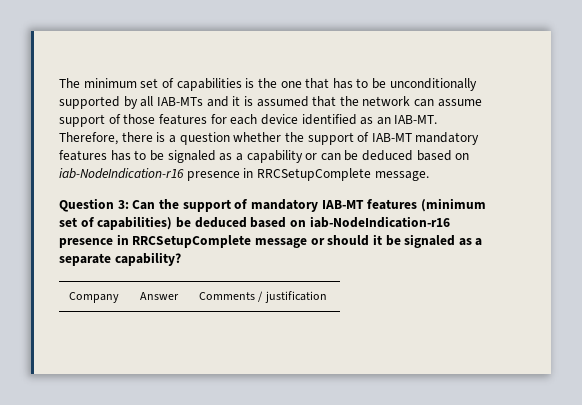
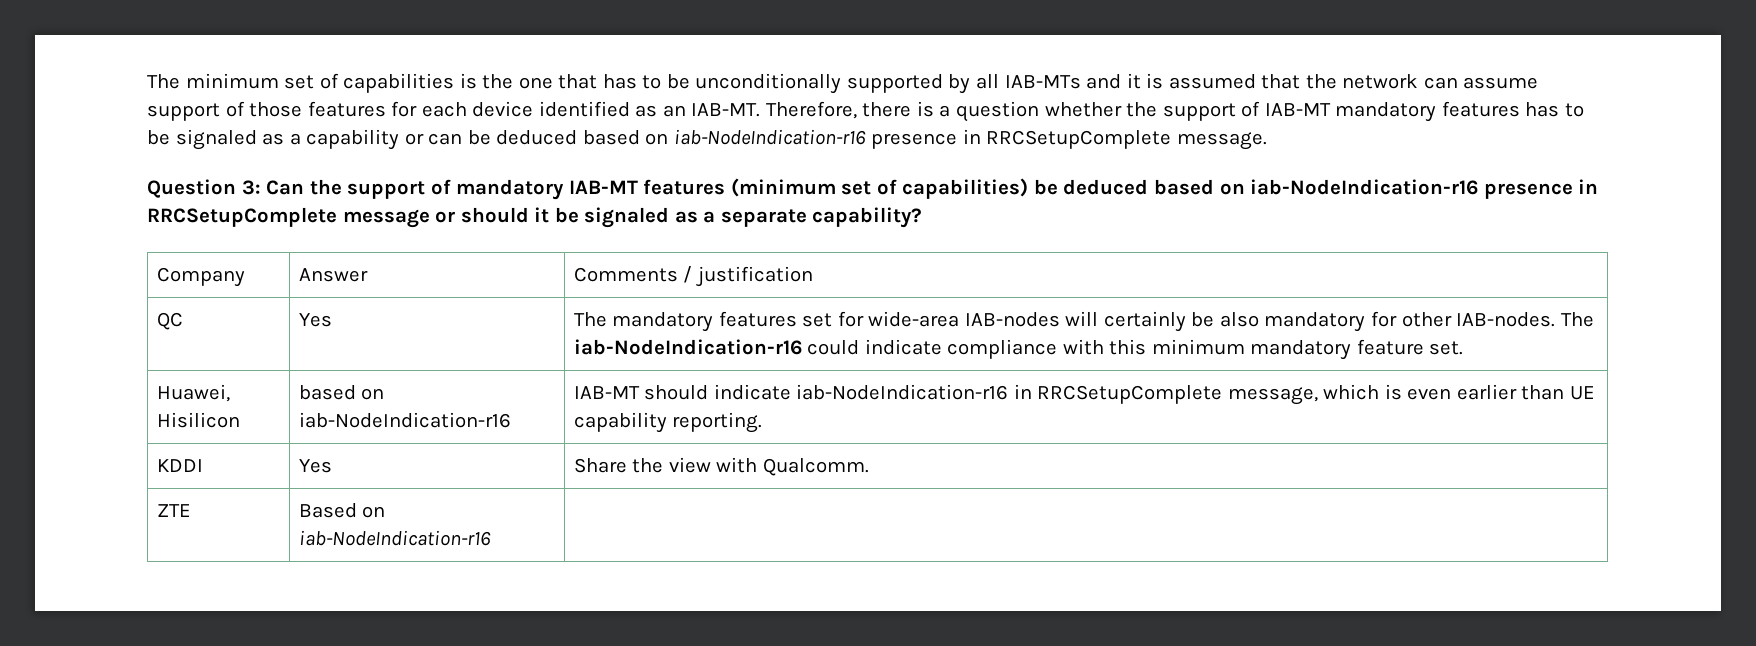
+ QC | Yes | The mandatory features set for wide-area IAB-nodes will certainly be also mandatory for other IAB-nodes. The iab-NodeIndication-r16 could indicate compliance with this minimum mandatory feature set.
+ Huawei, Hisilicon | based on iab-NodeIndication-r16 | IAB-MT should indicate iab-NodeIndication-r16 in RRCSetupComplete message, which is even earlier than UE capability reporting.
+ KDDI | Yes | Share the view with Qualcomm.
+ ZTE | Based on iab-NodeIndication-r16 |

